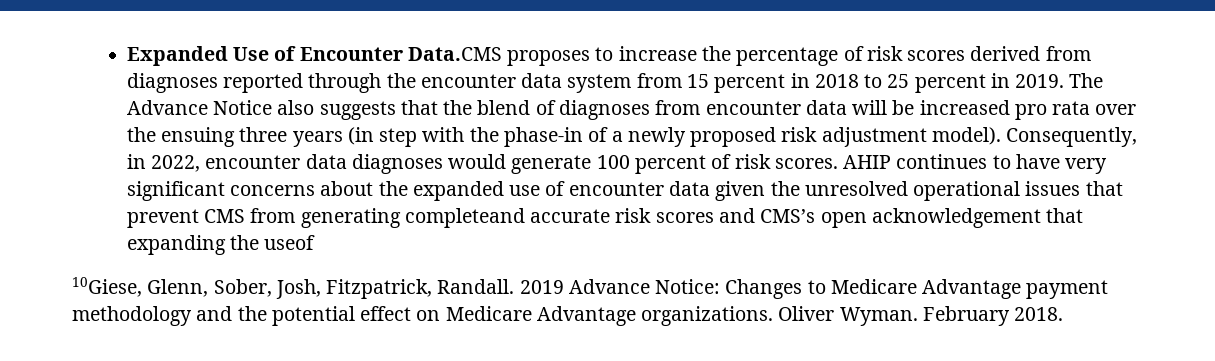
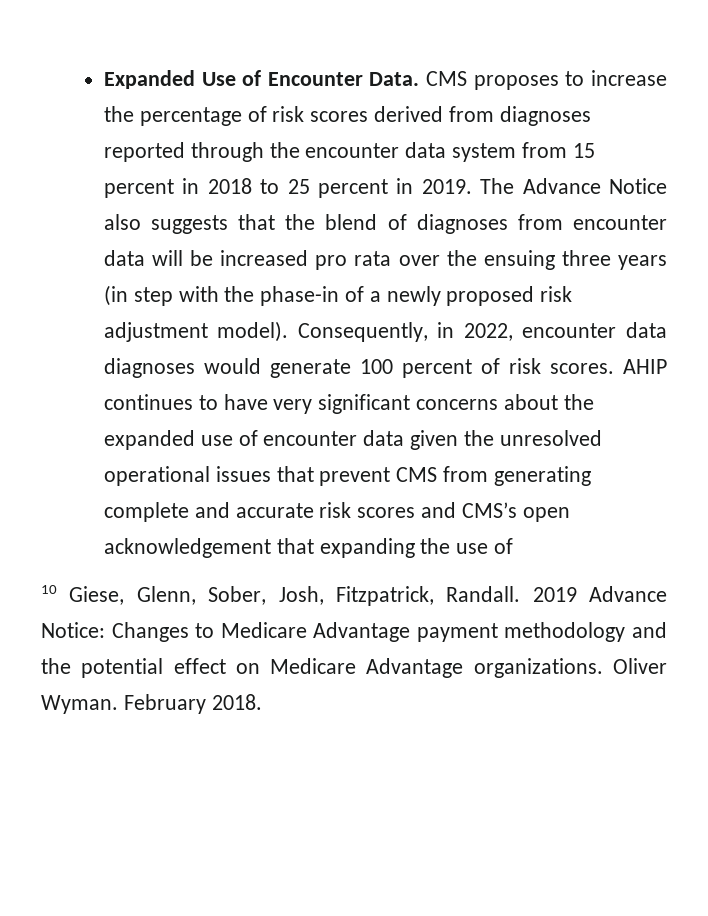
- Expanded Use of Encounter Data.CMS proposes to increase the percentage of risk scores derived from diagnoses reported through the encounter data system from 15 percent in 2018 to 25 percent in 2019.
+ Expanded Use of Encounter Data. CMS proposes to increase the percentage of risk scores derived from diagnoses reported through the encounter data system from 15 percent in 2018 to 25 percent in 2019.
- AHIP continues to have very significant concerns about the expanded use of encounter data given the unresolved operational issues that prevent CMS from generating completeand accurate risk scores and CMS’s open acknowledgement that expanding the useof
- 10Giese, Glenn, Sober, Josh, Fitzpatrick, Randall.
+ AHIP continues to have very significant concerns about the expanded use of encounter data given the unresolved operational issues that prevent CMS from generating complete and accurate risk scores and CMS’s open acknowledgement that expanding the use of
+ 10 Giese, Glenn, Sober, Josh, Fitzpatrick, Randall.

